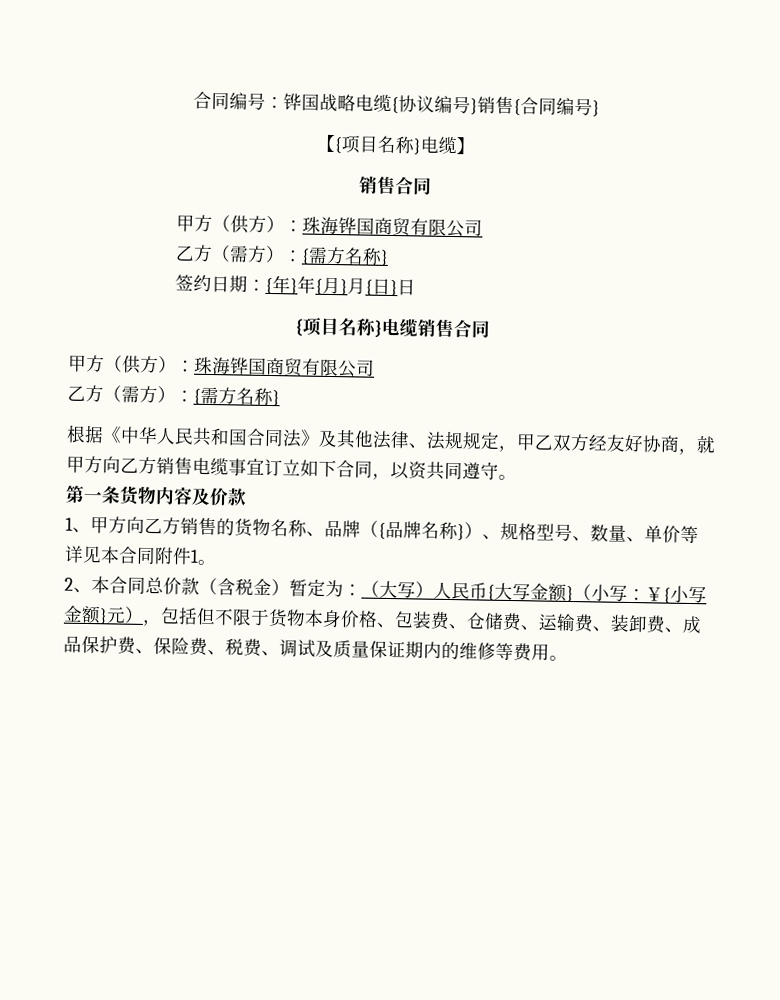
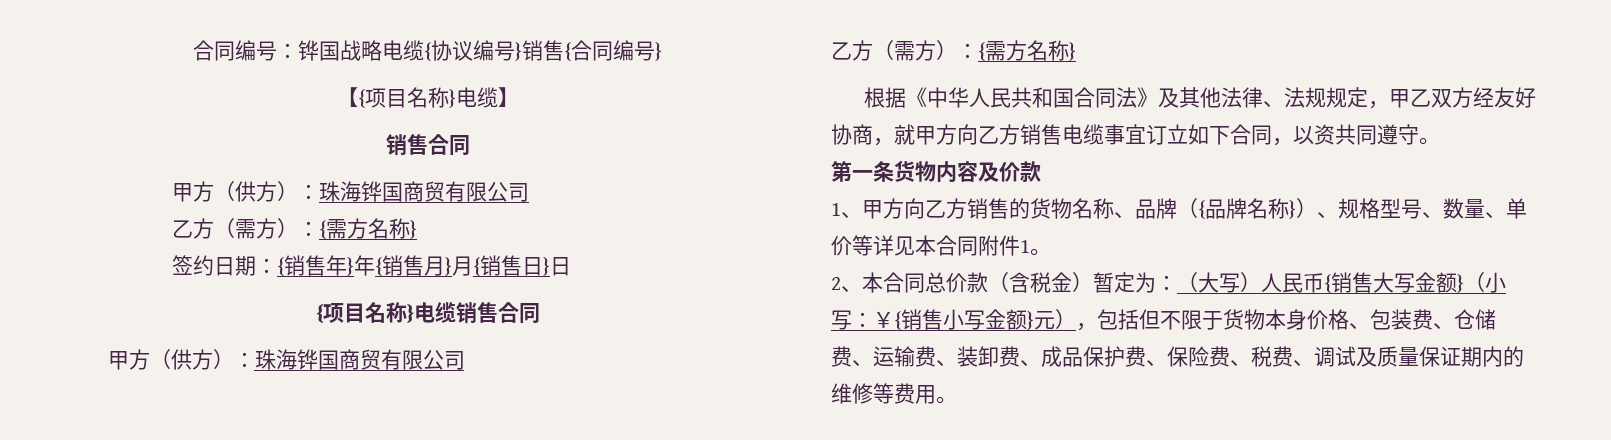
- 签约日期：{年}年{月}月{日}日
+ 签约日期：{销售年}年{销售月}月{销售日}日
- 2、本合同总价款（含税金）暂定为：（大写）人民币{大写金额}（小写：￥{小写金额}元），包括但不限于货物本身价格、包装费、仓储费、运输费、装卸费、成品保护费、保险费、税费、调试及质量保证期内的维修等费用。
+ 2、本合同总价款（含税金）暂定为：（大写）人民币{销售大写金额}（小写：￥{销售小写金额}元），包括但不限于货物本身价格、包装费、仓储费、运输费、装卸费、成品保护费、保险费、税费、调试及质量保证期内的维修等费用。

